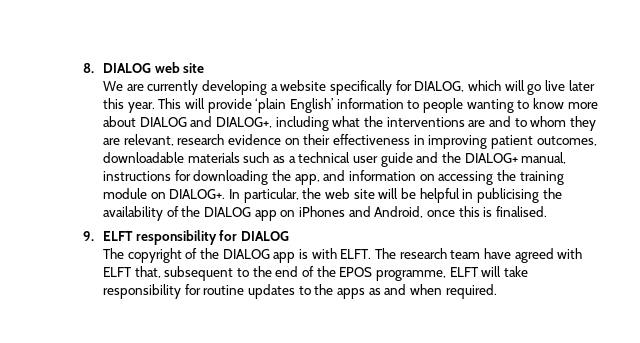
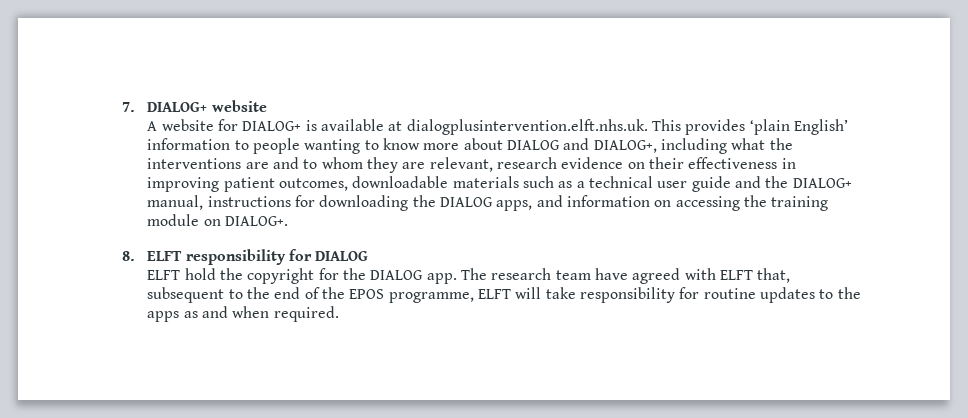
- 8. DIALOG web site
- We are currently developing a website specifically for DIALOG, which will go live later this year. This will provide ‘plain English’ information to people wanting to know more about DIALOG and DIALOG+, including what the interventions are and to whom they are relevant, research evidence on their effectiveness in improving patient outcomes, downloadable materials such as a technical user guide and the DIALOG+ manual, instructions for downloading the app, and information on accessing the training module on DIALOG+. In particular, the web site will be helpful in publicising the availability of the DIALOG app on iPhones and Android, once this is finalised.
- 9. ELFT responsibility for DIALOG
- The copyright of the DIALOG app is with ELFT.
+ 7. DIALOG+ website
+ A website for DIALOG+ is available at dialogplusintervention.elft.nhs.uk. This provides ‘plain English’ information to people wanting to know more about DIALOG and DIALOG+, including what the interventions are and to whom they are relevant, research evidence on their effectiveness in improving patient outcomes, downloadable materials such as a technical user guide and the DIALOG+ manual, instructions for downloading the DIALOG apps, and information on accessing the training module on DIALOG+.
+ 8. ELFT responsibility for DIALOG
+ ELFT hold the copyright for the DIALOG app.

